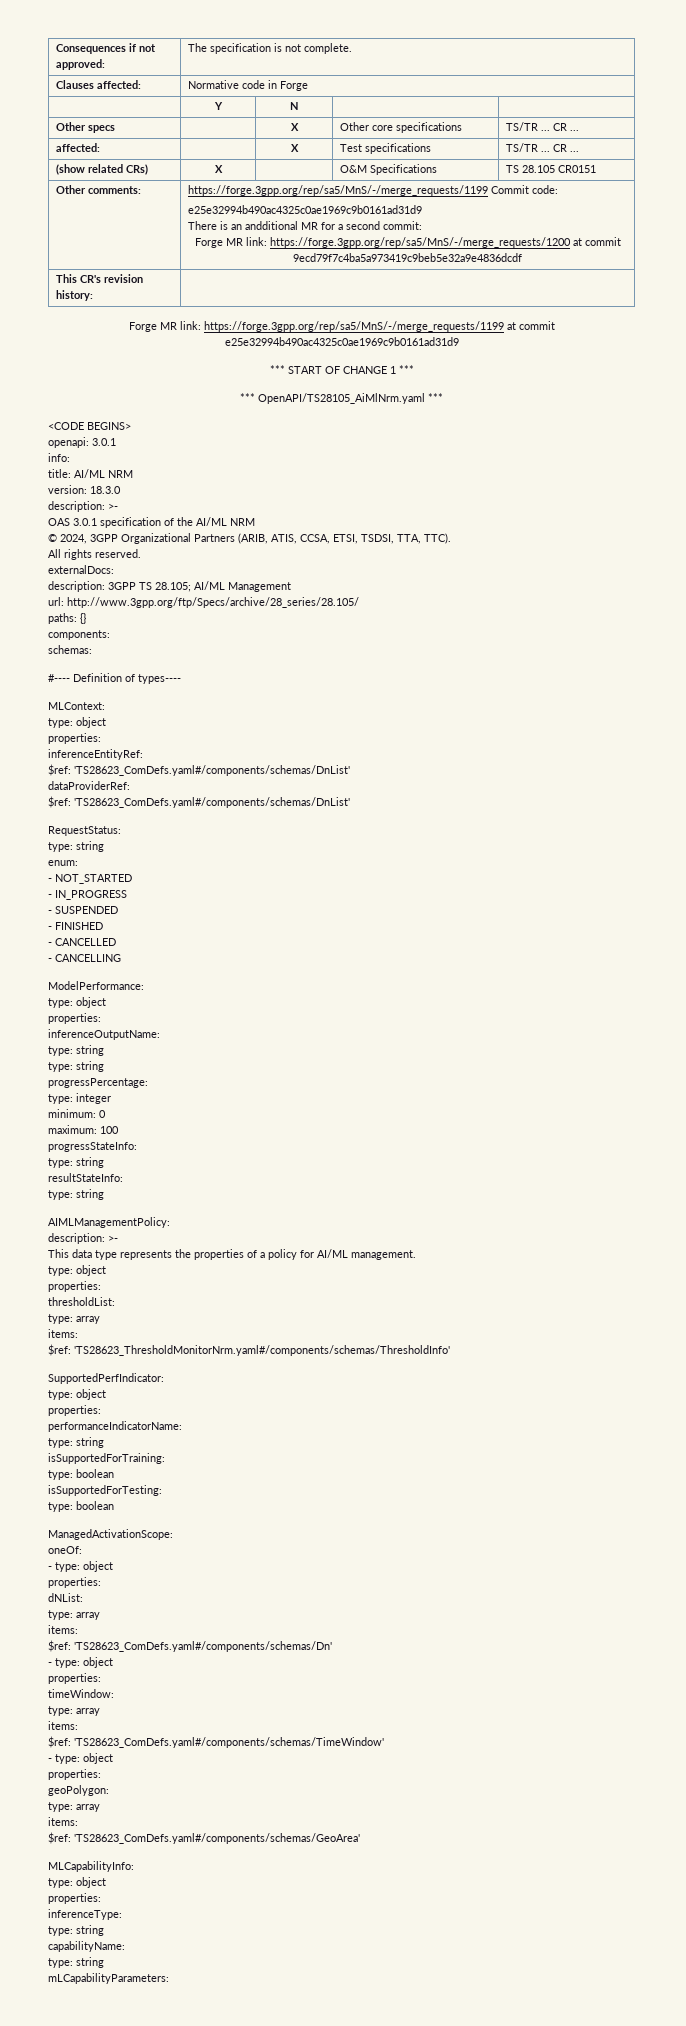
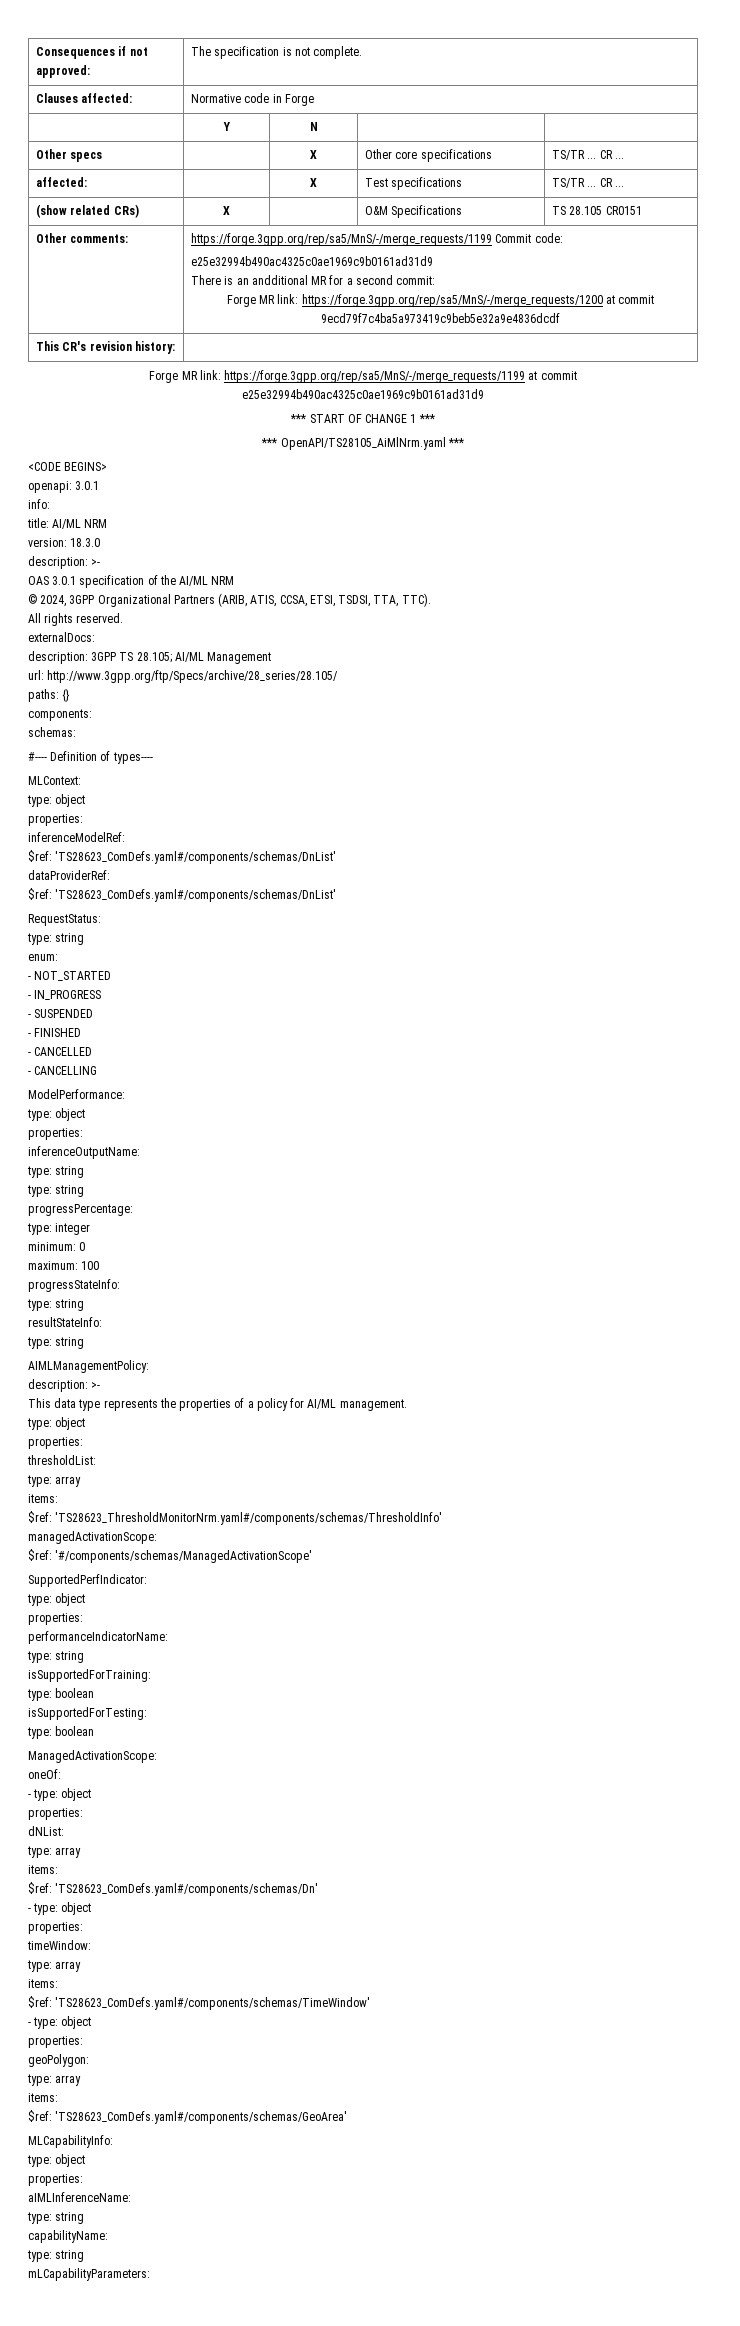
- inferenceEntityRef:
+ inferenceModelRef:
+ managedActivationScope:
+ $ref: '#/components/schemas/ManagedActivationScope'
- inferenceType:
+ aIMLInferenceName:

